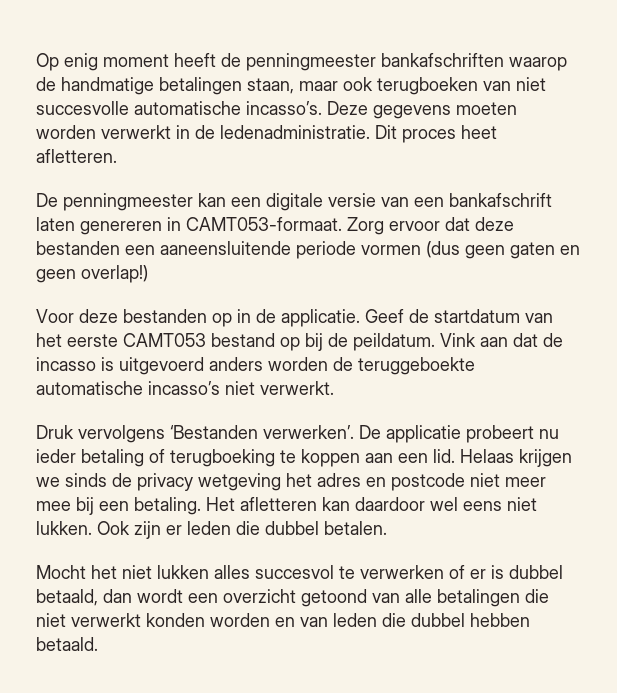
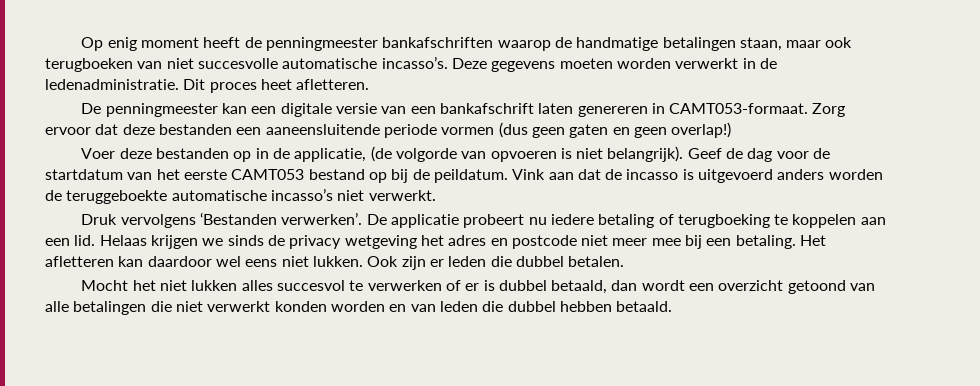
- Voor deze bestanden op in de applicatie. Geef de startdatum van het eerste CAMT053 bestand op bij de peildatum.
+ Voer deze bestanden op in de applicatie, (de volgorde van opvoeren is niet belangrijk). Geef de dag voor de startdatum van het eerste CAMT053 bestand op bij de peildatum.
- De applicatie probeert nu ieder betaling of terugboeking te koppen aan een lid.
+ De applicatie probeert nu iedere betaling of terugboeking te koppelen aan een lid.

